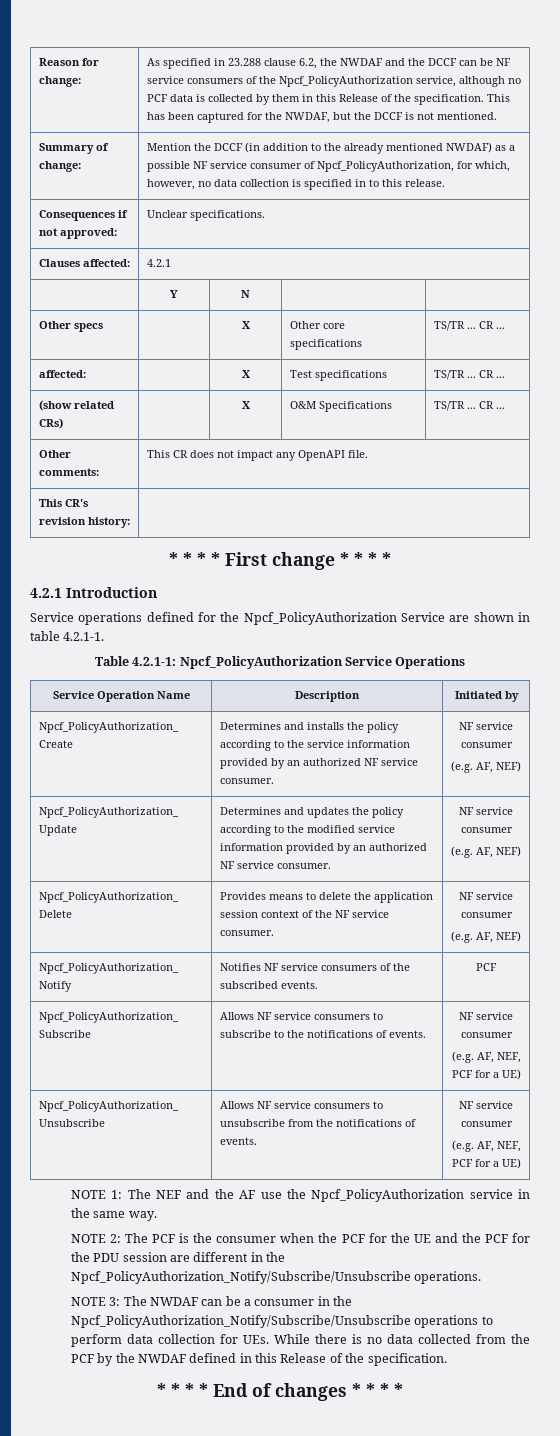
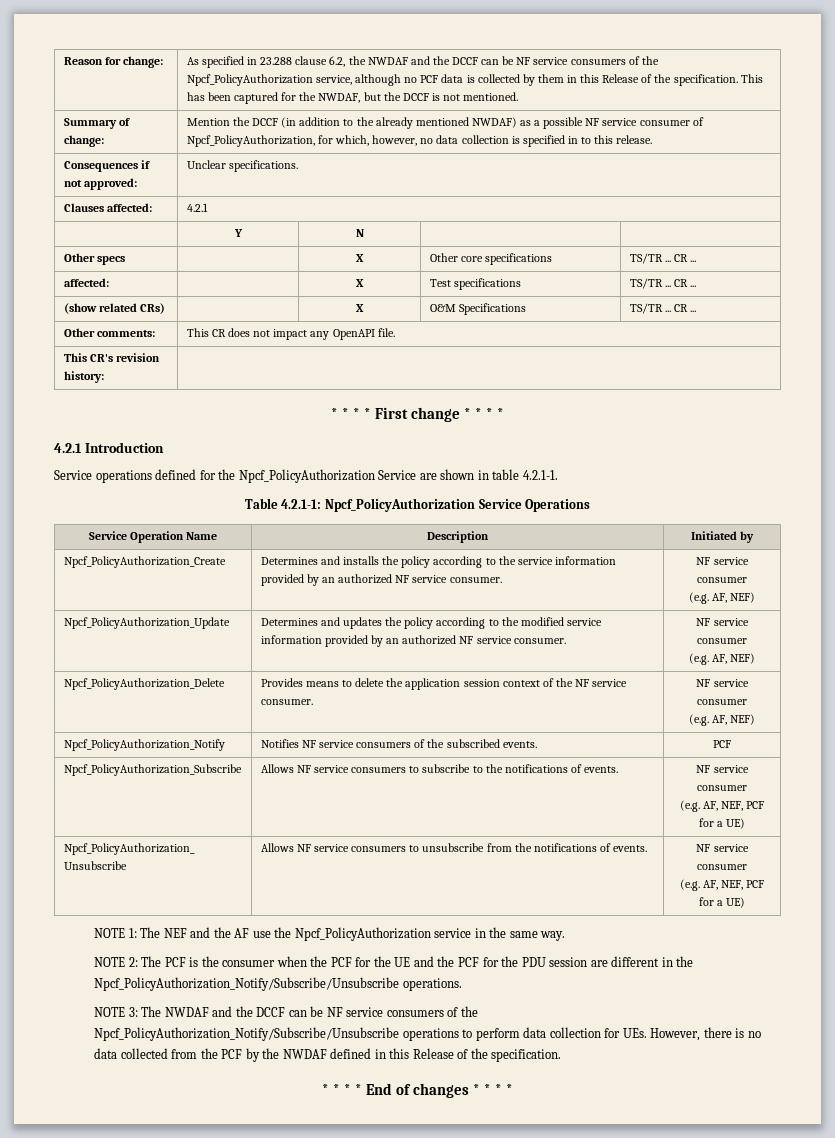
- NOTE 3: The NWDAF can be a consumer in the Npcf_PolicyAuthorization_Notify/Subscribe/Unsubscribe operations to perform data collection for UEs. While there is no data collected from the PCF by the NWDAF defined in this Release of the specification.
+ NOTE 3: The NWDAF and the DCCF can be NF service consumers of the Npcf_PolicyAuthorization_Notify/Subscribe/Unsubscribe operations to perform data collection for UEs. However, there is no data collected from the PCF by the NWDAF defined in this Release of the specification.

